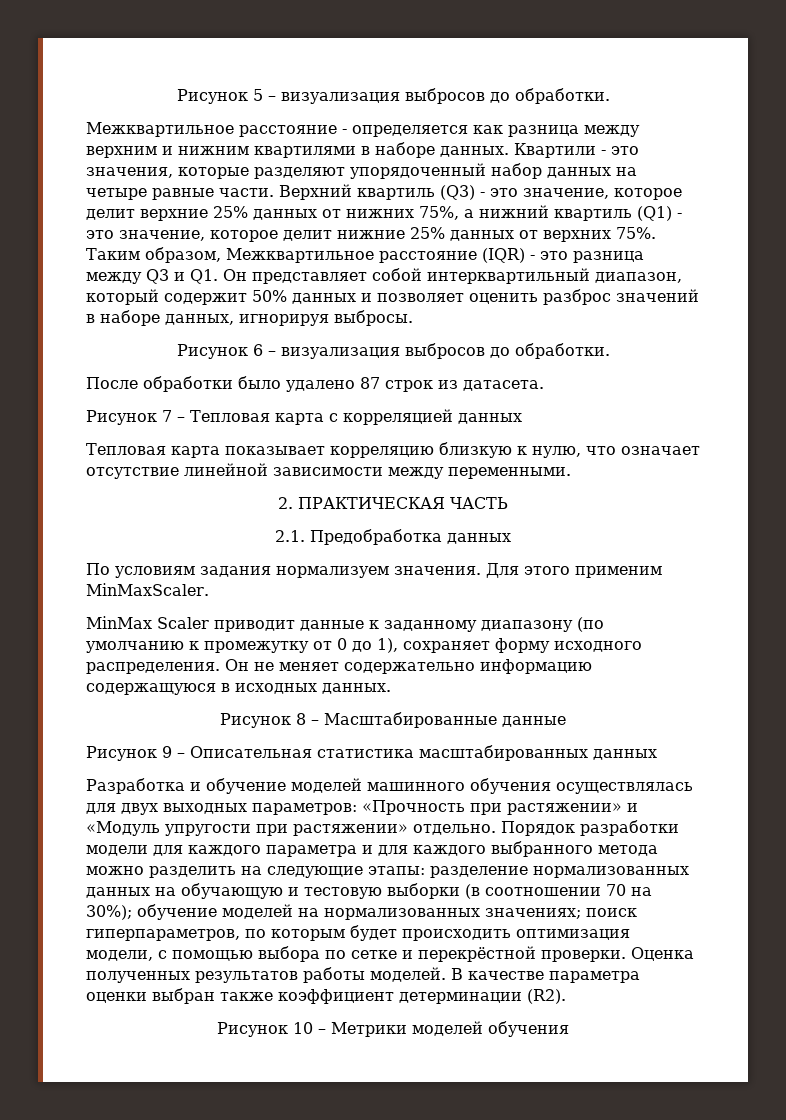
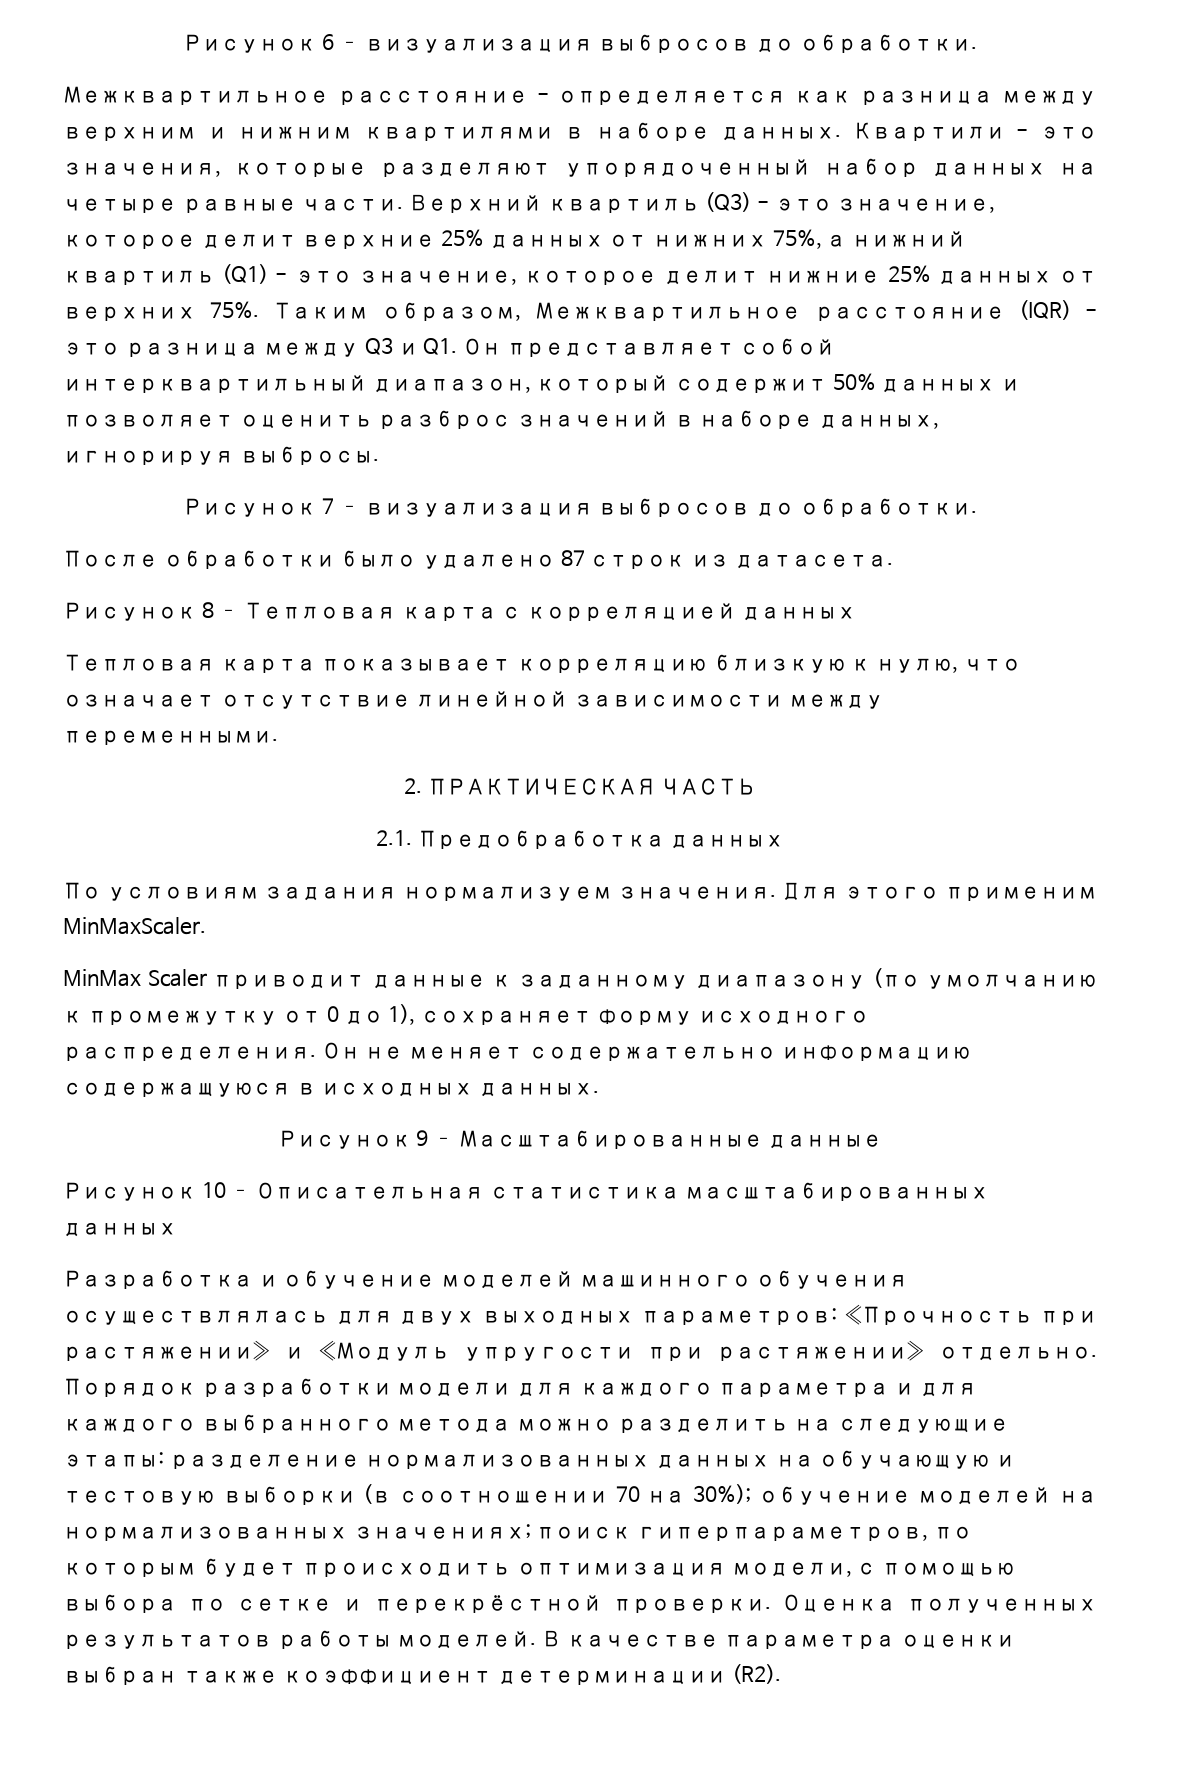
- Рисунок 5 – визуализация выбросов до обработки.
+ Рисунок 6 – визуализация выбросов до обработки.
- Рисунок 6 – визуализация выбросов до обработки.
+ Рисунок 7 – визуализация выбросов до обработки.
- Рисунок 7 – Тепловая карта с корреляцией данных
+ Рисунок 8 – Тепловая карта с корреляцией данных
- Рисунок 8 – Масштабированные данные
+ Рисунок 9 – Масштабированные данные
- Рисунок 9 – Описательная статистика масштабированных данных
+ Рисунок 10 – Описательная статистика масштабированных данных
- Рисунок 10 – Метрики моделей обучения

